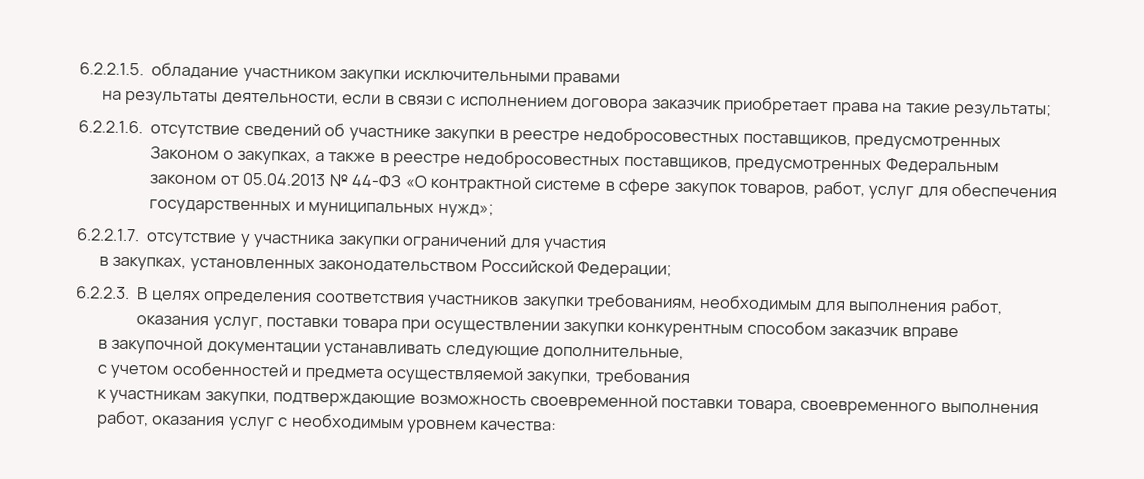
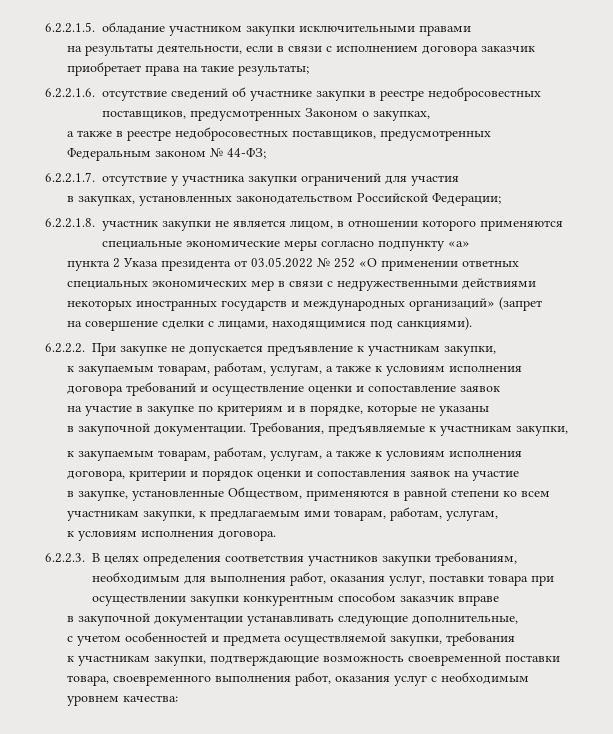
- 6.2.2.1.6. отсутствие сведений об участнике закупки в реестре недобросовестных поставщиков, предусмотренных Законом о закупках, а также в реестре недобросовестных поставщиков, предусмотренных Федеральным законом от 05.04.2013 № 44-ФЗ «О контрактной системе в сфере закупок товаров, работ, услуг для обеспечения государственных и муниципальных нужд»;
+ 6.2.2.1.6. отсутствие сведений об участнике закупки в реестре недобросовестных поставщиков, предусмотренных Законом о закупках,
+ а также в реестре недобросовестных поставщиков, предусмотренных Федеральным законом № 44-ФЗ;
+ 6.2.2.1.8. участник закупки не является лицом, в отношении которого применяются специальные экономические меры согласно подпункту «а»
+ пункта 2 Указа президента от 03.05.2022 № 252 «О применении ответных специальных экономических мер в связи с недружественными действиями некоторых иностранных государств и международных организаций» (запрет
+ на совершение сделки с лицами, находящимися под санкциями).
+ 6.2.2.2. При закупке не допускается предъявление к участникам закупки,
+ к закупаемым товарам, работам, услугам, а также к условиям исполнения договора требований и осуществление оценки и сопоставление заявок
+ на участие в закупке по критериям и в порядке, которые не указаны
+ в закупочной документации. Требования, предъявляемые к участникам закупки,
+ к закупаемым товарам, работам, услугам, а также к условиям исполнения договора, критерии и порядок оценки и сопоставления заявок на участие
+ в закупке, установленные Обществом, применяются в равной степени ко всем участникам закупки, к предлагаемым ими товарам, работам, услугам,
+ к условиям исполнения договора.

